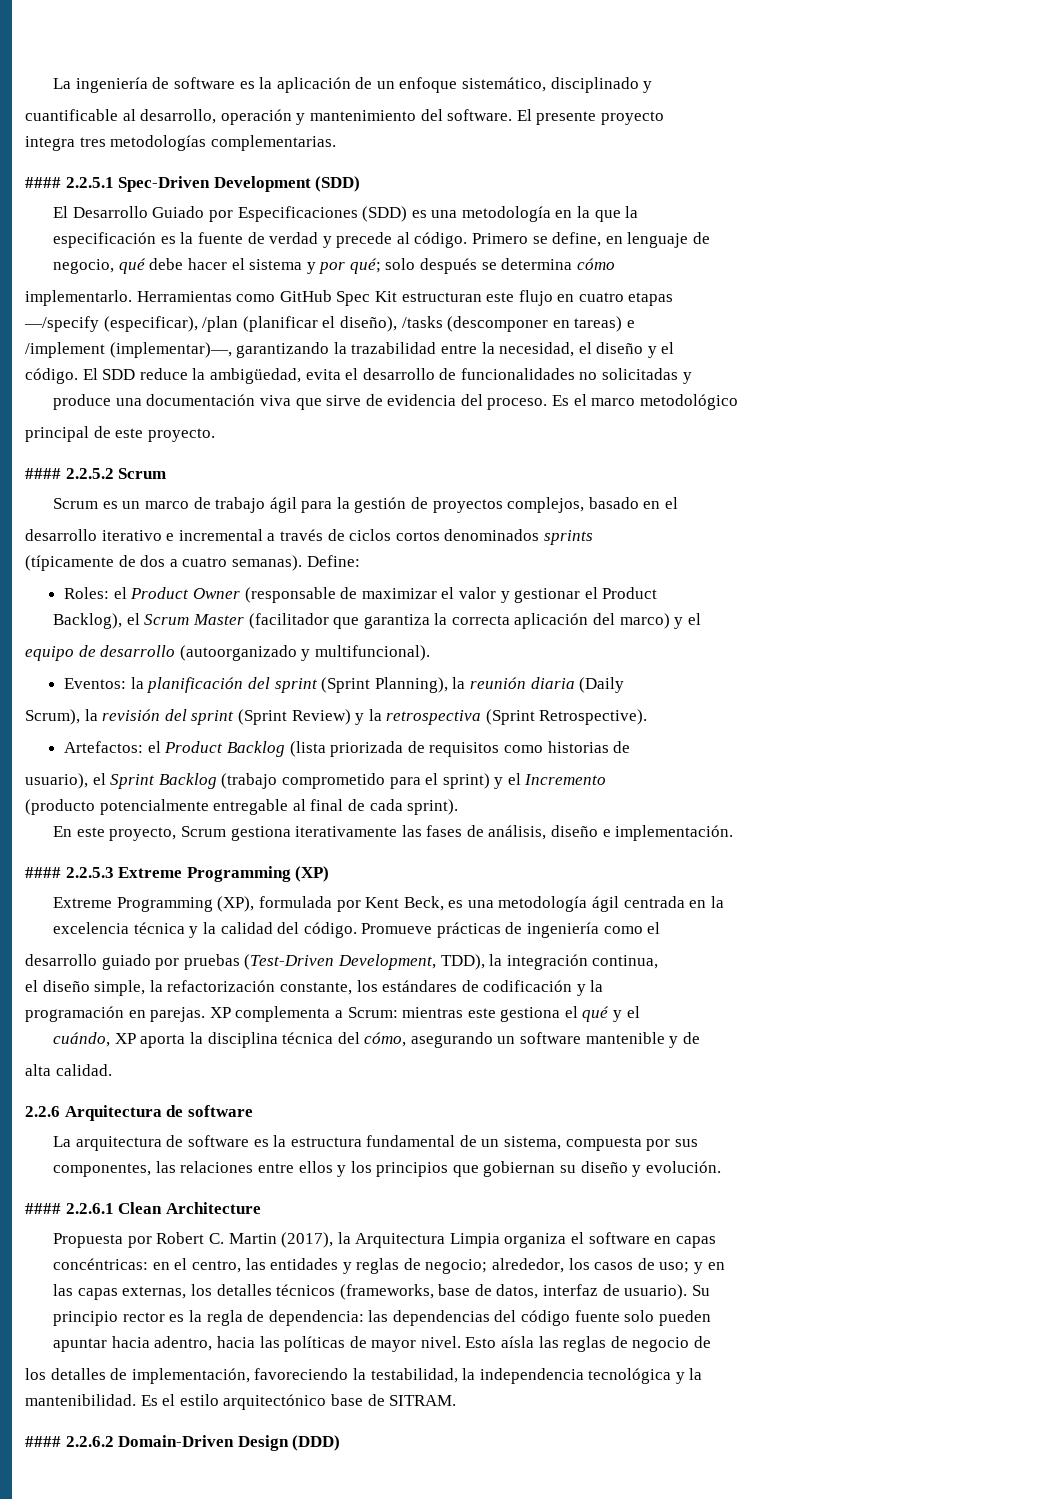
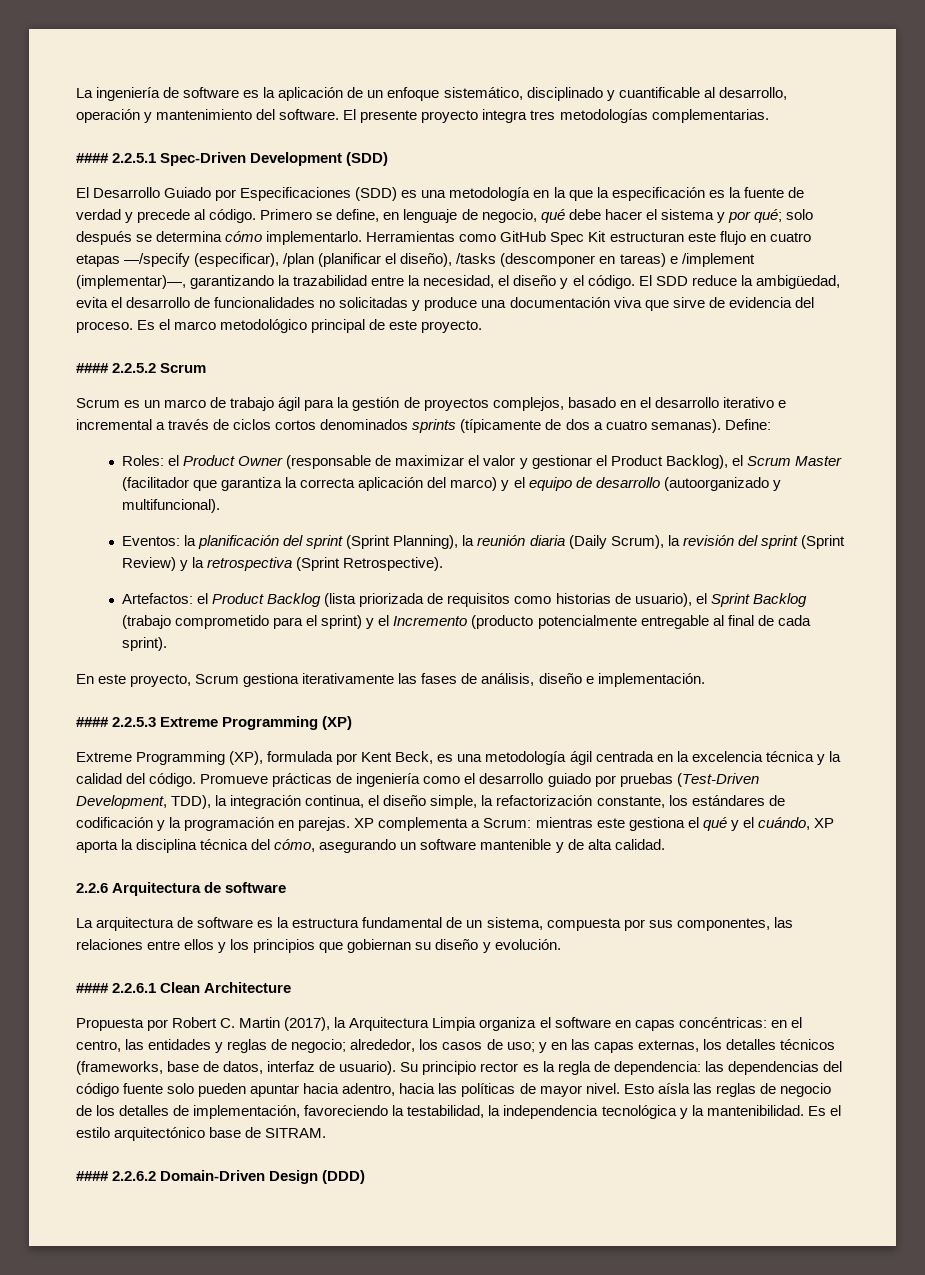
- La ingeniería de software es la aplicación de un enfoque sistemático, disciplinado y
- cuantificable al desarrollo, operación y mantenimiento del software.
+ La ingeniería de software es la aplicación de un enfoque sistemático, disciplinado y cuantificable al desarrollo, operación y mantenimiento del software.
- El presente proyecto
- integra tres metodologías complementarias.
+ El presente proyecto integra tres metodologías complementarias.
- El Desarrollo Guiado por Especificaciones (SDD) es una metodología en la que la
- especificación es la fuente de verdad y precede al código.
+ El Desarrollo Guiado por Especificaciones (SDD) es una metodología en la que la especificación es la fuente de verdad y precede al código.
- Primero se define, en lenguaje de
- negocio, qué debe hacer el sistema y por qué; solo después se determina cómo
- implementarlo.
+ Primero se define, en lenguaje de negocio, qué debe hacer el sistema y por qué; solo después se determina cómo implementarlo.
- Herramientas como GitHub Spec Kit estructuran este flujo en cuatro etapas
- —/specify (especificar), /plan (planificar el diseño), /tasks (descomponer en tareas) e
- /implement (implementar)—, garantizando la trazabilidad entre la necesidad, el diseño y el
- código.
+ Herramientas como GitHub Spec Kit estructuran este flujo en cuatro etapas —/specify (especificar), /plan (planificar el diseño), /tasks (descomponer en tareas) e /implement (implementar)—, garantizando la trazabilidad entre la necesidad, el diseño y el código.
- El SDD reduce la ambigüedad, evita el desarrollo de funcionalidades no solicitadas y
- produce una documentación viva que sirve de evidencia del proceso.
+ El SDD reduce la ambigüedad, evita el desarrollo de funcionalidades no solicitadas y produce una documentación viva que sirve de evidencia del proceso.
- Es el marco metodológico
- principal de este proyecto.
+ Es el marco metodológico principal de este proyecto.
- Scrum es un marco de trabajo ágil para la gestión de proyectos complejos, basado en el
- desarrollo iterativo e incremental a través de ciclos cortos denominados sprints
- (típicamente de dos a cuatro semanas).
+ Scrum es un marco de trabajo ágil para la gestión de proyectos complejos, basado en el desarrollo iterativo e incremental a través de ciclos cortos denominados sprints (típicamente de dos a cuatro semanas).
- Roles: el Product Owner (responsable de maximizar el valor y gestionar el Product
- Backlog), el Scrum Master (facilitador que garantiza la correcta aplicación del marco) y el
- equipo de desarrollo (autoorganizado y multifuncional).
+ Roles: el Product Owner (responsable de maximizar el valor y gestionar el Product Backlog), el Scrum Master (facilitador que garantiza la correcta aplicación del marco) y el equipo de desarrollo (autoorganizado y multifuncional).
- Eventos: la planificación del sprint (Sprint Planning), la reunión diaria (Daily
- Scrum), la revisión del sprint (Sprint Review) y la retrospectiva (Sprint Retrospective).
+ Eventos: la planificación del sprint (Sprint Planning), la reunión diaria (Daily Scrum), la revisión del sprint (Sprint Review) y la retrospectiva (Sprint Retrospective).
- Artefactos: el Product Backlog (lista priorizada de requisitos como historias de
- usuario), el Sprint Backlog (trabajo comprometido para el sprint) y el Incremento
- (producto potencialmente entregable al final de cada sprint).
+ Artefactos: el Product Backlog (lista priorizada de requisitos como historias de usuario), el Sprint Backlog (trabajo comprometido para el sprint) y el Incremento (producto potencialmente entregable al final de cada sprint).
- Extreme Programming (XP), formulada por Kent Beck, es una metodología ágil centrada en la
- excelencia técnica y la calidad del código.
+ Extreme Programming (XP), formulada por Kent Beck, es una metodología ágil centrada en la excelencia técnica y la calidad del código.
- Promueve prácticas de ingeniería como el
- desarrollo guiado por pruebas (Test-Driven Development, TDD), la integración continua,
- el diseño simple, la refactorización constante, los estándares de codificación y la
- programación en parejas.
+ Promueve prácticas de ingeniería como el desarrollo guiado por pruebas (Test-Driven Development, TDD), la integración continua, el diseño simple, la refactorización constante, los estándares de codificación y la programación en parejas.
- XP complementa a Scrum: mientras este gestiona el qué y el
- cuándo, XP aporta la disciplina técnica del cómo, asegurando un software mantenible y de
- alta calidad.
+ XP complementa a Scrum: mientras este gestiona el qué y el cuándo, XP aporta la disciplina técnica del cómo, asegurando un software mantenible y de alta calidad.
- La arquitectura de software es la estructura fundamental de un sistema, compuesta por sus
- componentes, las relaciones entre ellos y los principios que gobiernan su diseño y evolución.
+ La arquitectura de software es la estructura fundamental de un sistema, compuesta por sus componentes, las relaciones entre ellos y los principios que gobiernan su diseño y evolución.
- Propuesta por Robert C. Martin (2017), la Arquitectura Limpia organiza el software en capas
- concéntricas: en el centro, las entidades y reglas de negocio; alrededor, los casos de uso; y en
- las capas externas, los detalles técnicos (frameworks, base de datos, interfaz de usuario).
+ Propuesta por Robert C. Martin (2017), la Arquitectura Limpia organiza el software en capas concéntricas: en el centro, las entidades y reglas de negocio; alrededor, los casos de uso; y en las capas externas, los detalles técnicos (frameworks, base de datos, interfaz de usuario).
- Su
- principio rector es la regla de dependencia: las dependencias del código fuente solo pueden
- apuntar hacia adentro, hacia las políticas de mayor nivel.
+ Su principio rector es la regla de dependencia: las dependencias del código fuente solo pueden apuntar hacia adentro, hacia las políticas de mayor nivel.
- Esto aísla las reglas de negocio de
- los detalles de implementación, favoreciendo la testabilidad, la independencia tecnológica y la
- mantenibilidad.
+ Esto aísla las reglas de negocio de los detalles de implementación, favoreciendo la testabilidad, la independencia tecnológica y la mantenibilidad.

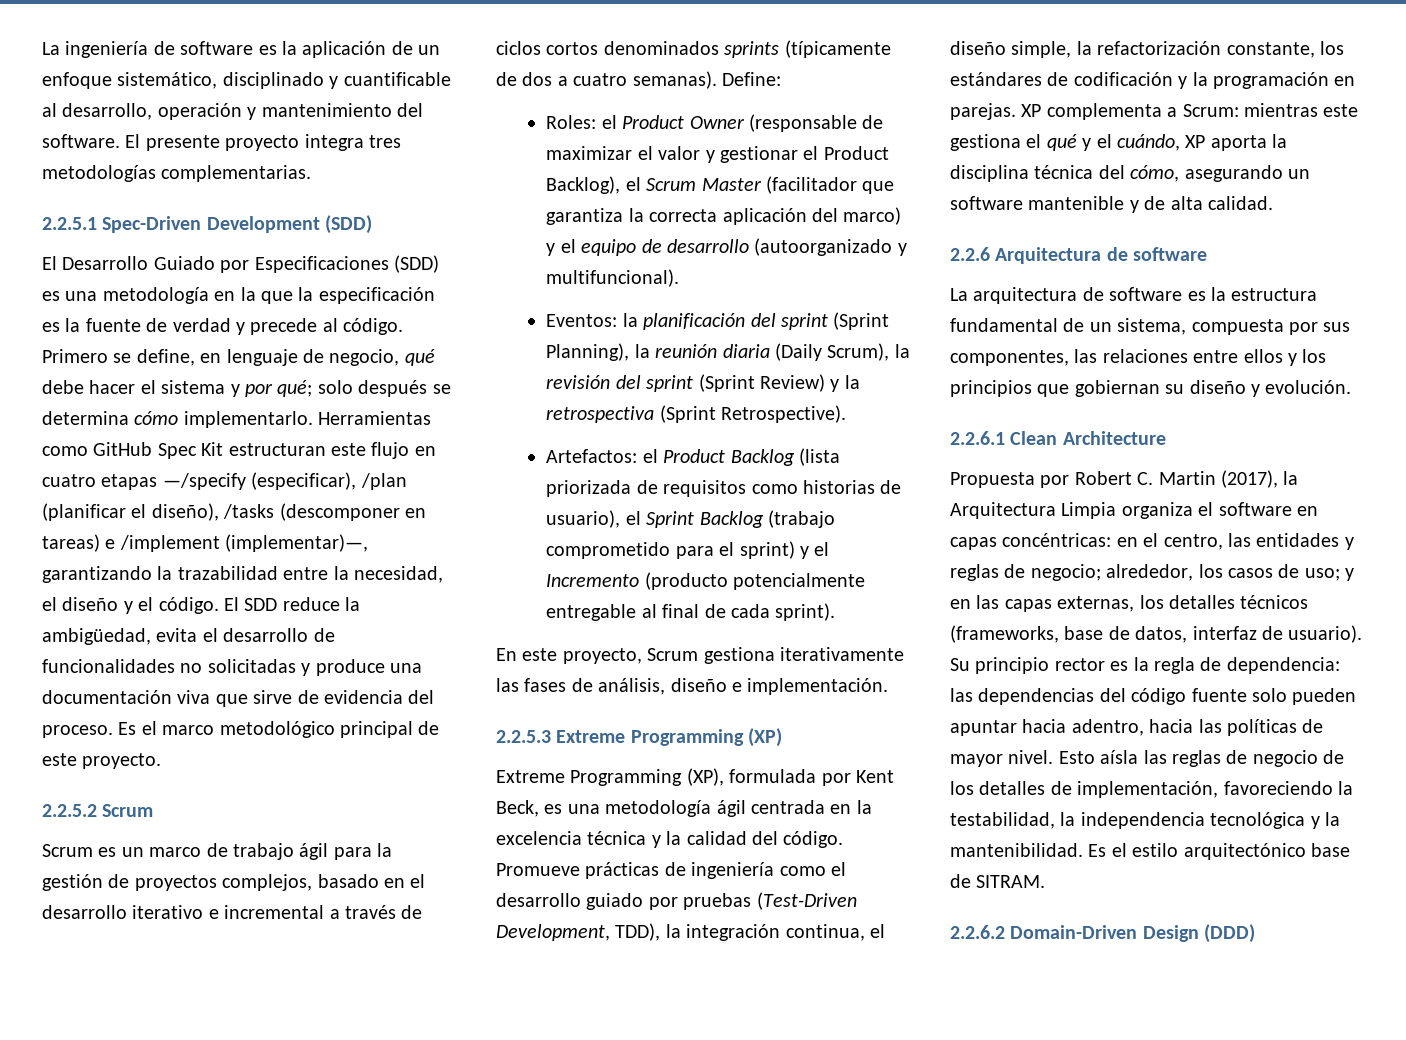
- #### 2.2.5.1 Spec-Driven Development (SDD)
+ 2.2.5.1 Spec-Driven Development (SDD)
- #### 2.2.5.2 Scrum
+ 2.2.5.2 Scrum
- #### 2.2.5.3 Extreme Programming (XP)
+ 2.2.5.3 Extreme Programming (XP)
- #### 2.2.6.1 Clean Architecture
+ 2.2.6.1 Clean Architecture
- #### 2.2.6.2 Domain-Driven Design (DDD)
+ 2.2.6.2 Domain-Driven Design (DDD)

